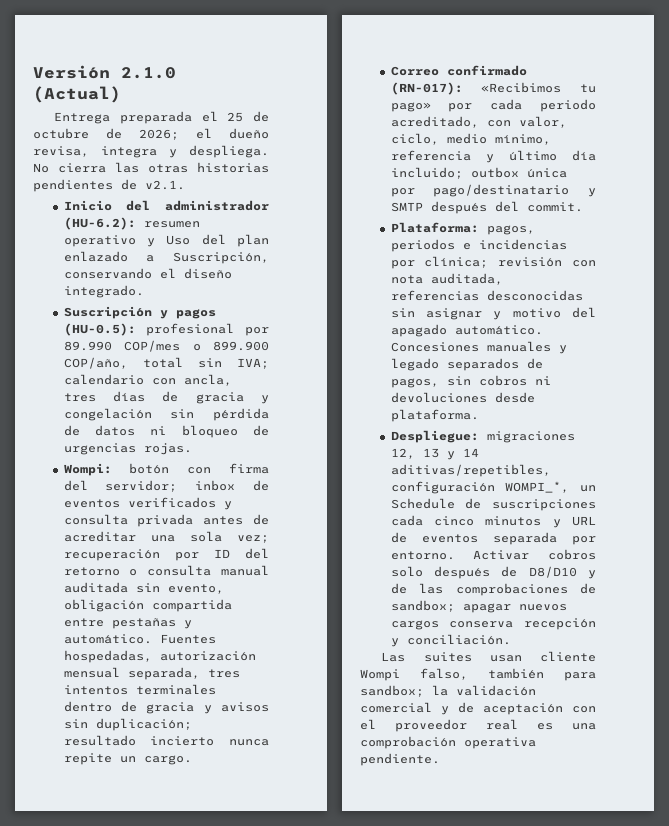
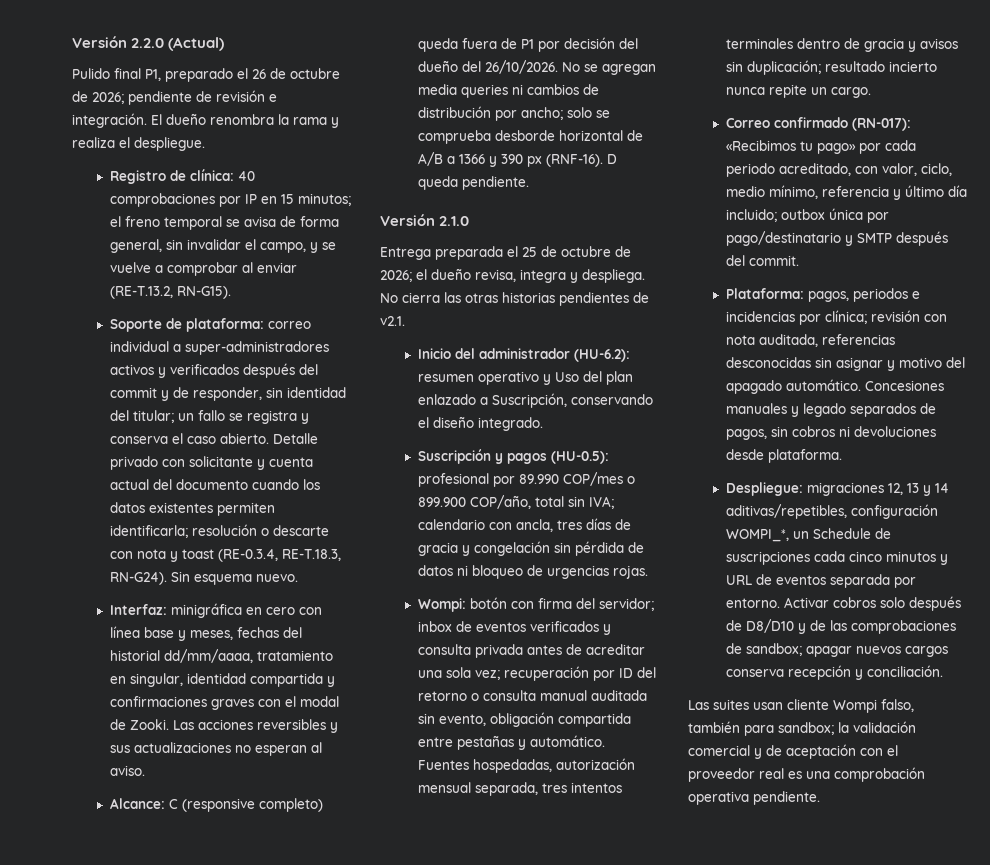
- Versión 2.1.0 (Actual)
+ Versión 2.2.0 (Actual)
+ Pulido final P1, preparado el 26 de octubre de 2026; pendiente de revisión e integración. El dueño renombra la rama y realiza el despliegue.
+ Registro de clínica: 40 comprobaciones por IP en 15 minutos; el freno temporal se avisa de forma general, sin invalidar el campo, y se vuelve a comprobar al enviar (RE-T.13.2, RN-G15).
+ Soporte de plataforma: correo individual a super-administradores activos y verificados después del commit y de responder, sin identidad del titular; un fallo se registra y conserva el caso abierto. Detalle privado con solicitante y cuenta actual del documento cuando los datos existentes permiten identificarla; resolución o descarte con nota y toast (RE-0.3.4, RE-T.18.3, RN-G24). Sin esquema nuevo.
+ Interfaz: minigráfica en cero con línea base y meses, fechas del historial dd/mm/aaaa, tratamiento en singular, identidad compartida y confirmaciones graves con el modal de Zooki. Las acciones reversibles y sus actualizaciones no esperan al aviso.
+ Alcance: C (responsive completo) queda fuera de P1 por decisión del dueño del 26/10/2026. No se agregan media queries ni cambios de distribución por ancho; solo se comprueba desborde horizontal de A/B a 1366 y 390 px (RNF-16). D queda pendiente.
+ Versión 2.1.0

